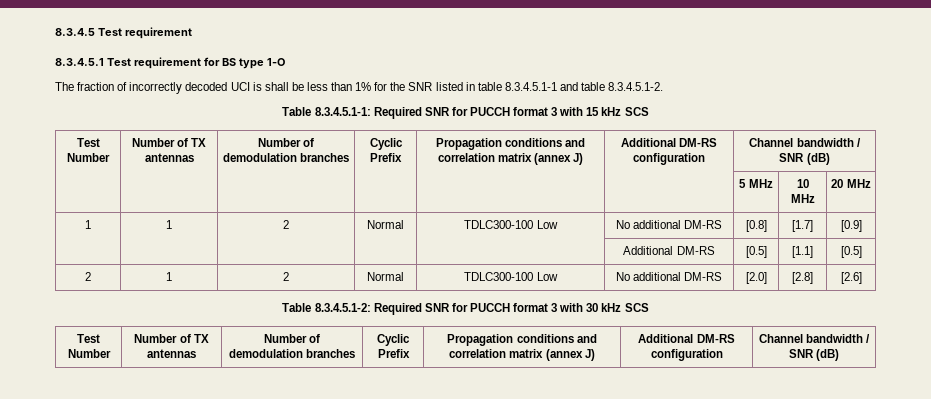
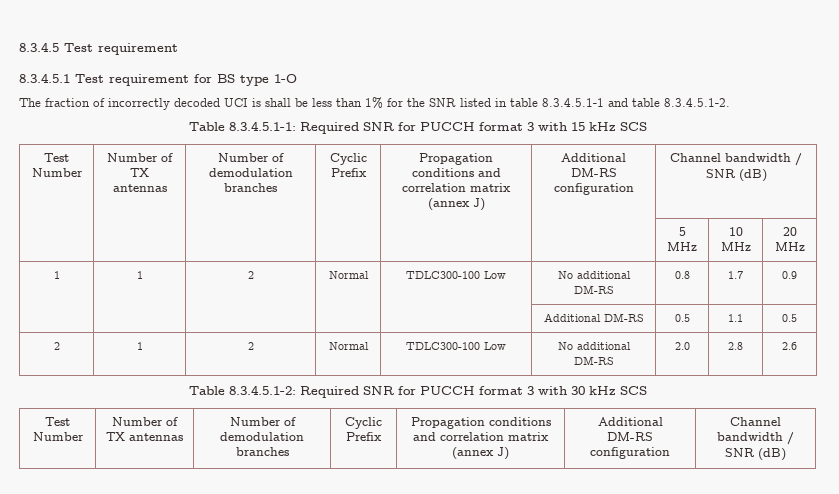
- 1 | 1 | 2 | Normal | TDLC300-100 Low | No additional DM-RS | [0.8] | [1.7] | [0.9]
+ 1 | 1 | 2 | Normal | TDLC300-100 Low | No additional DM-RS | 0.8 | 1.7 | 0.9
- | | | | | Additional DM-RS | [0.5] | [1.1] | [0.5]
+ | | | | | Additional DM-RS | 0.5 | 1.1 | 0.5
- 2 | 1 | 2 | Normal | TDLC300-100 Low | No additional DM-RS | [2.0] | [2.8] | [2.6]
+ 2 | 1 | 2 | Normal | TDLC300-100 Low | No additional DM-RS | 2.0 | 2.8 | 2.6

